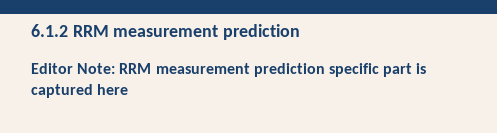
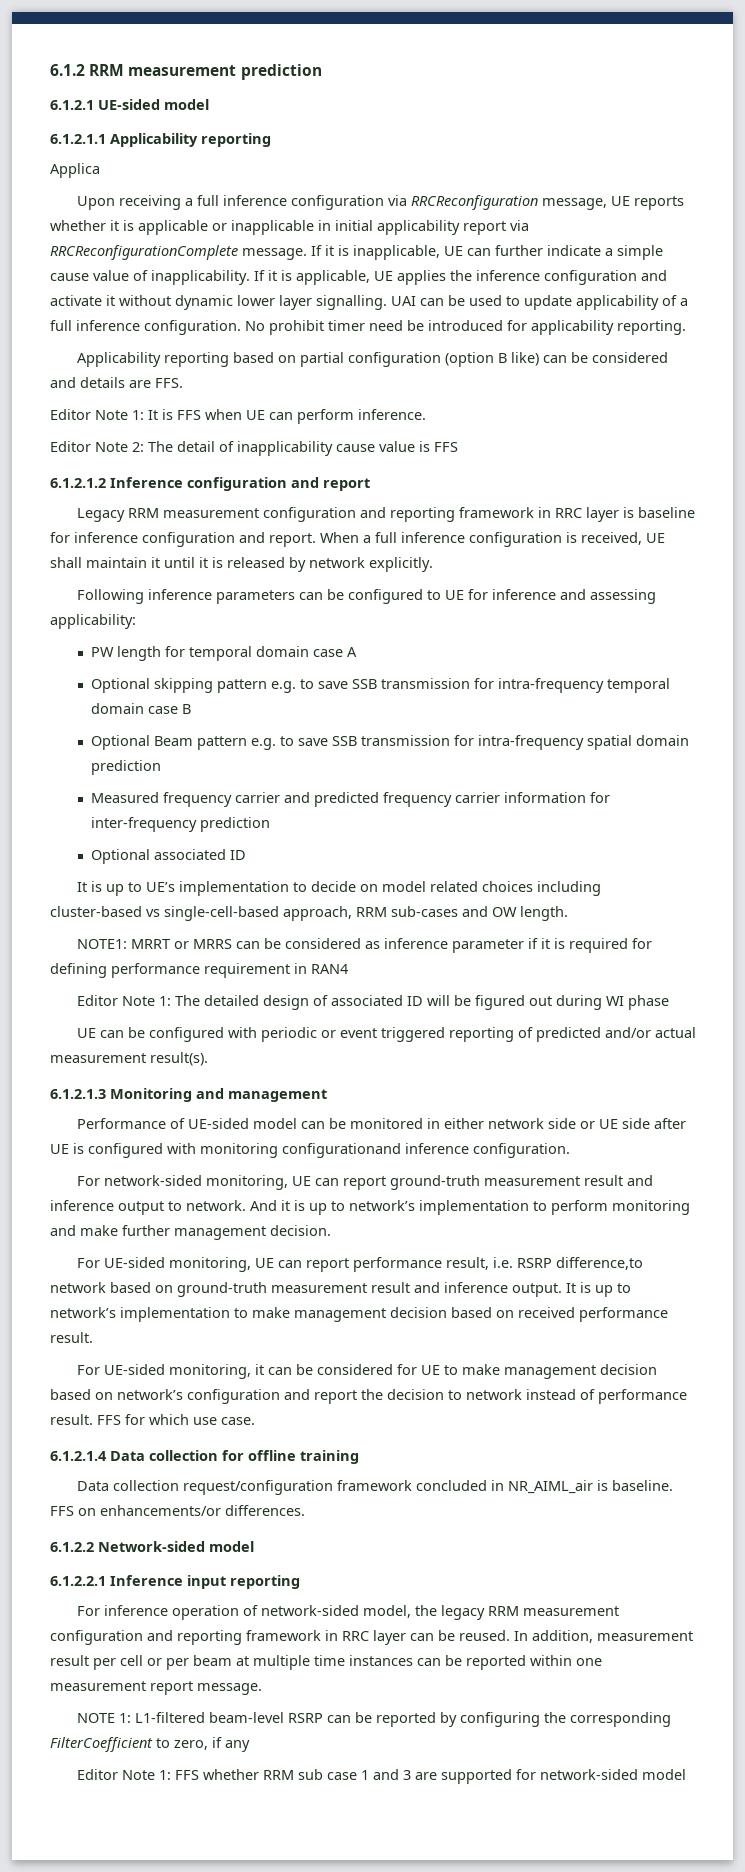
- Editor Note: RRM measurement prediction specific part is captured here
+ 6.1.2.1 UE-sided model
+ 6.1.2.1.1 Applicability reporting
+ Applica
+ Upon receiving a full inference configuration via RRCReconfiguration message, UE reports whether it is applicable or inapplicable in initial applicability report via RRCReconfigurationComplete message. If it is inapplicable, UE can further indicate a simple cause value of inapplicability. If it is applicable, UE applies the inference configuration and activate it without dynamic lower layer signalling. UAI can be used to update applicability of a full inference configuration. No prohibit timer need be introduced for applicability reporting.
+ Applicability reporting based on partial configuration (option B like) can be considered and details are FFS.
+ Editor Note 1: It is FFS when UE can perform inference.
+ Editor Note 2: The detail of inapplicability cause value is FFS
+ 6.1.2.1.2 Inference configuration and report
+ Legacy RRM measurement configuration and reporting framework in RRC layer is baseline for inference configuration and report. When a full inference configuration is received, UE shall maintain it until it is released by network explicitly.
+ Following inference parameters can be configured to UE for inference and assessing applicability:
+ PW length for temporal domain case A
+ Optional skipping pattern e.g. to save SSB transmission for intra-frequency temporal domain case B
+ Optional Beam pattern e.g. to save SSB transmission for intra-frequency spatial domain prediction
+ Measured frequency carrier and predicted frequency carrier information for inter-frequency prediction
+ Optional associated ID
+ It is up to UE’s implementation to decide on model related choices including cluster-based vs single-cell-based approach, RRM sub-cases and OW length.
+ NOTE1: MRRT or MRRS can be considered as inference parameter if it is required for defining performance requirement in RAN4
+ Editor Note 1: The detailed design of associated ID will be figured out during WI phase
+ UE can be configured with periodic or event triggered reporting of predicted and/or actual measurement result(s).
+ 6.1.2.1.3 Monitoring and management
+ Performance of UE-sided model can be monitored in either network side or UE side after UE is configured with monitoring configurationand inference configuration.
+ For network-sided monitoring, UE can report ground-truth measurement result and inference output to network. And it is up to network’s implementation to perform monitoring and make further management decision.
+ For UE-sided monitoring, UE can report performance result, i.e. RSRP difference,to network based on ground-truth measurement result and inference output. It is up to network’s implementation to make management decision based on received performance result.
+ For UE-sided monitoring, it can be considered for UE to make management decision based on network’s configuration and report the decision to network instead of performance result. FFS for which use case.
+ 6.1.2.1.4 Data collection for offline training
+ Data collection request/configuration framework concluded in NR_AIML_air is baseline. FFS on enhancements/or differences.
+ 6.1.2.2 Network-sided model
+ 6.1.2.2.1 Inference input reporting
+ For inference operation of network-sided model, the legacy RRM measurement configuration and reporting framework in RRC layer can be reused. In addition, measurement result per cell or per beam at multiple time instances can be reported within one measurement report message.
+ NOTE 1: L1-filtered beam-level RSRP can be reported by configuring the corresponding FilterCoefficient to zero, if any
+ Editor Note 1: FFS whether RRM sub case 1 and 3 are supported for network-sided model

